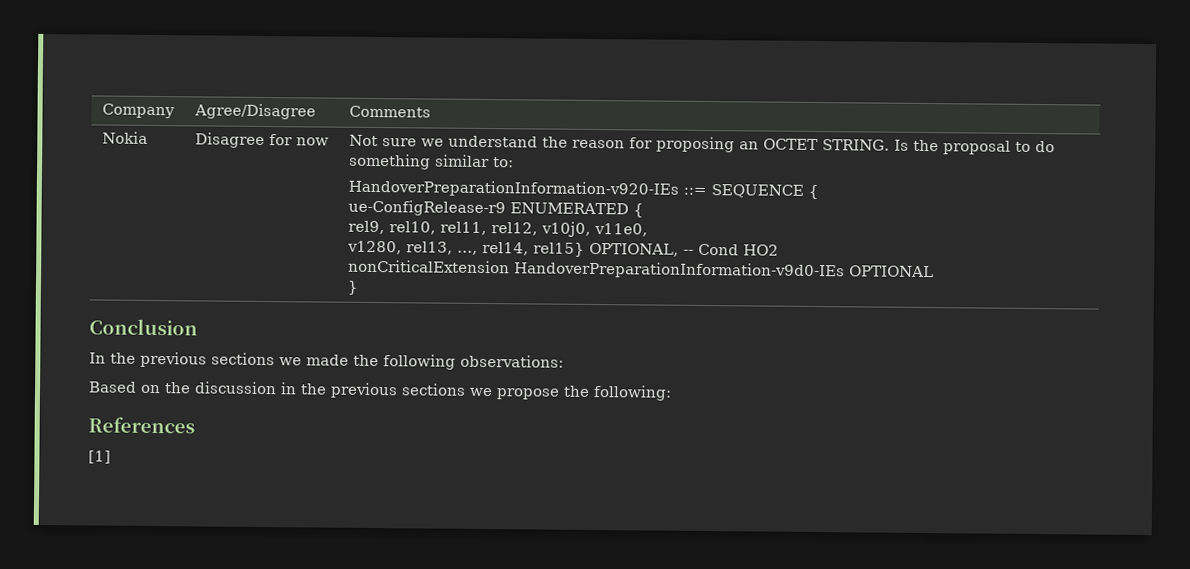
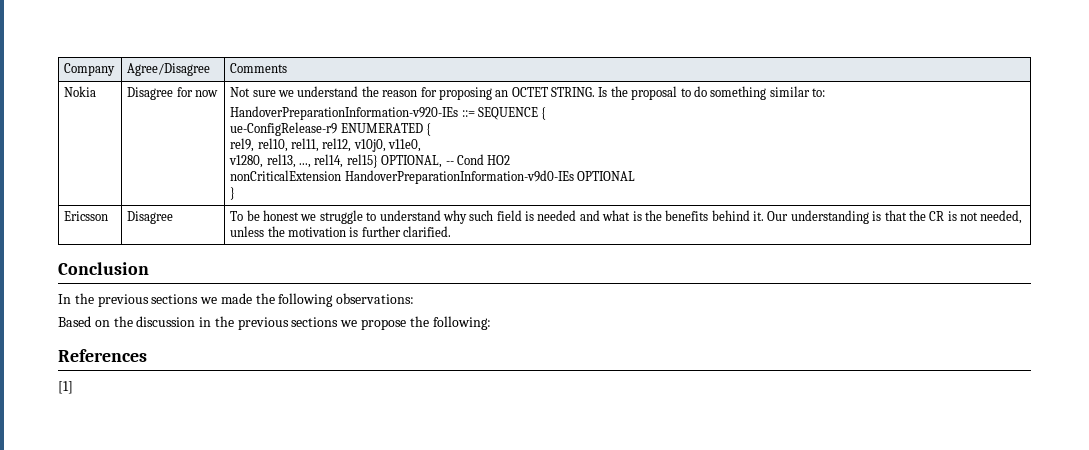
+ Ericsson | Disagree | To be honest we struggle to understand why such field is needed and what is the benefits behind it. Our understanding is that the CR is not needed, unless the motivation is further clarified.

